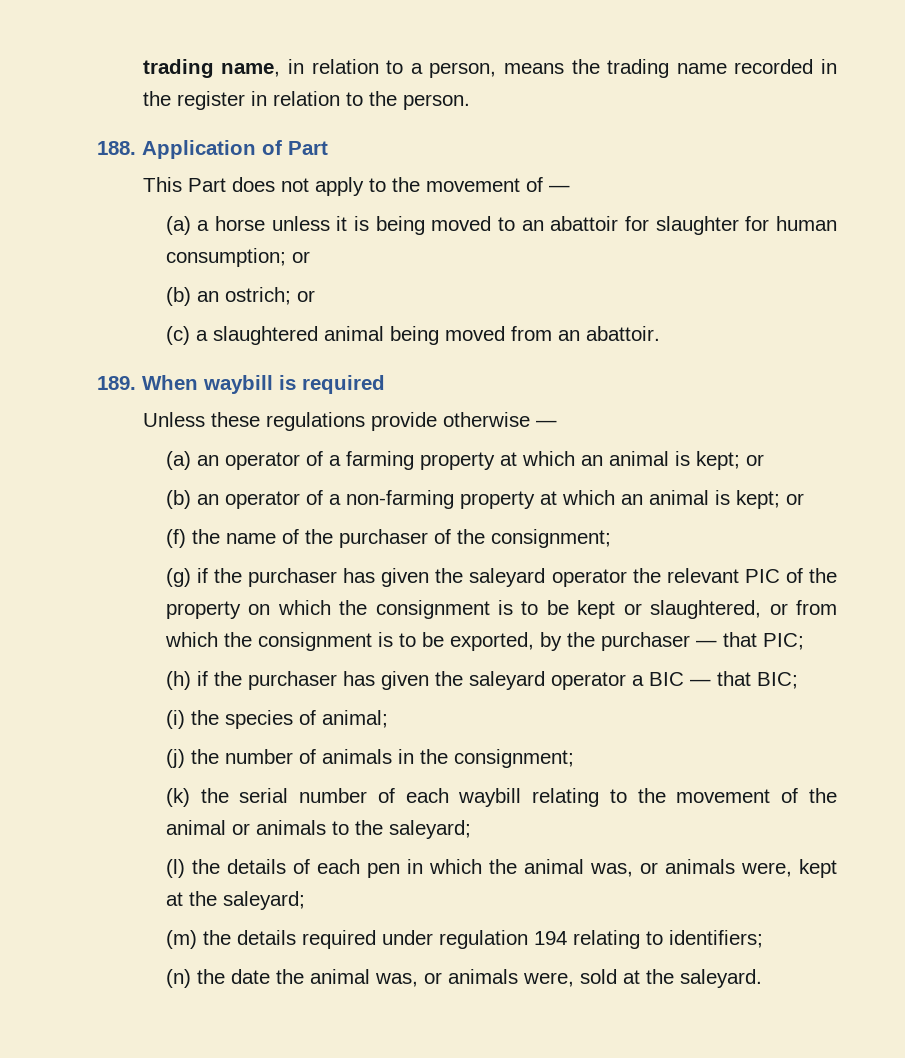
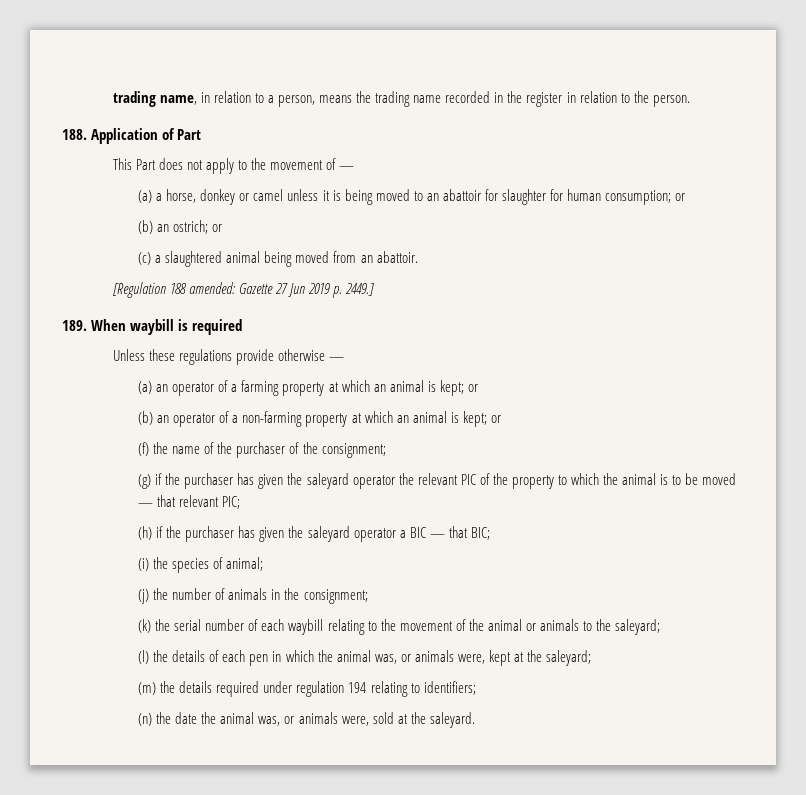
- (a) a horse unless it is being moved to an abattoir for slaughter for human consumption; or
+ (a) a horse, donkey or camel unless it is being moved to an abattoir for slaughter for human consumption; or
+ [Regulation 188 amended: Gazette 27 Jun 2019 p. 2449.]
- (g) if the purchaser has given the saleyard operator the relevant PIC of the property on which the consignment is to be kept or slaughtered, or from which the consignment is to be exported, by the purchaser — that PIC;
+ (g) if the purchaser has given the saleyard operator the relevant PIC of the property to which the animal is to be moved — that relevant PIC;

